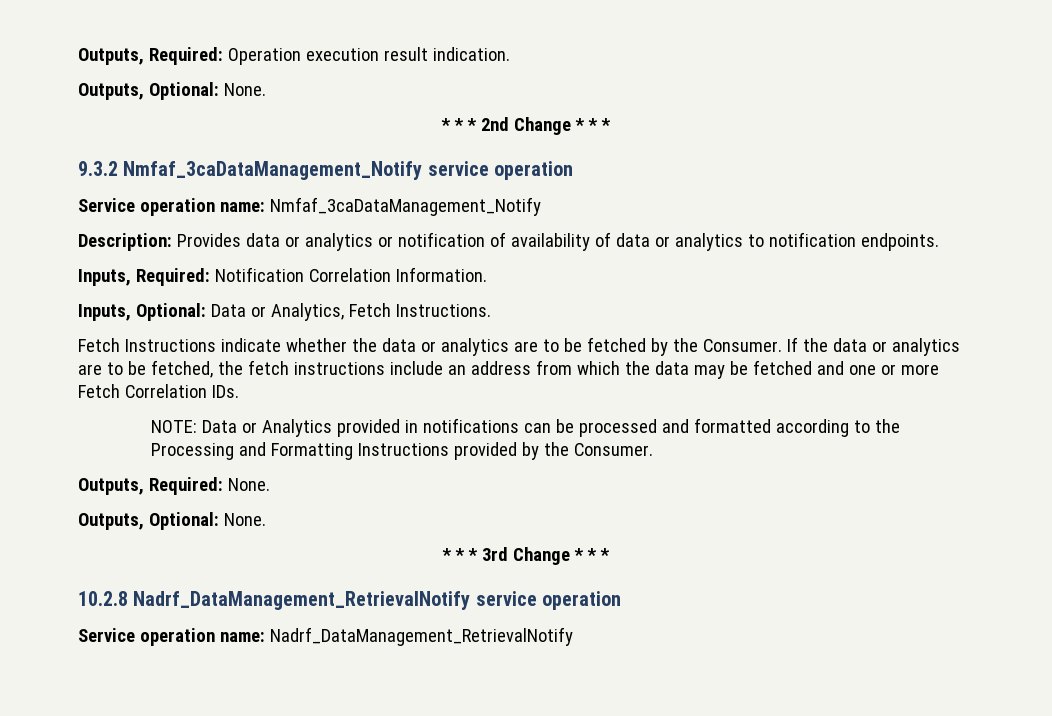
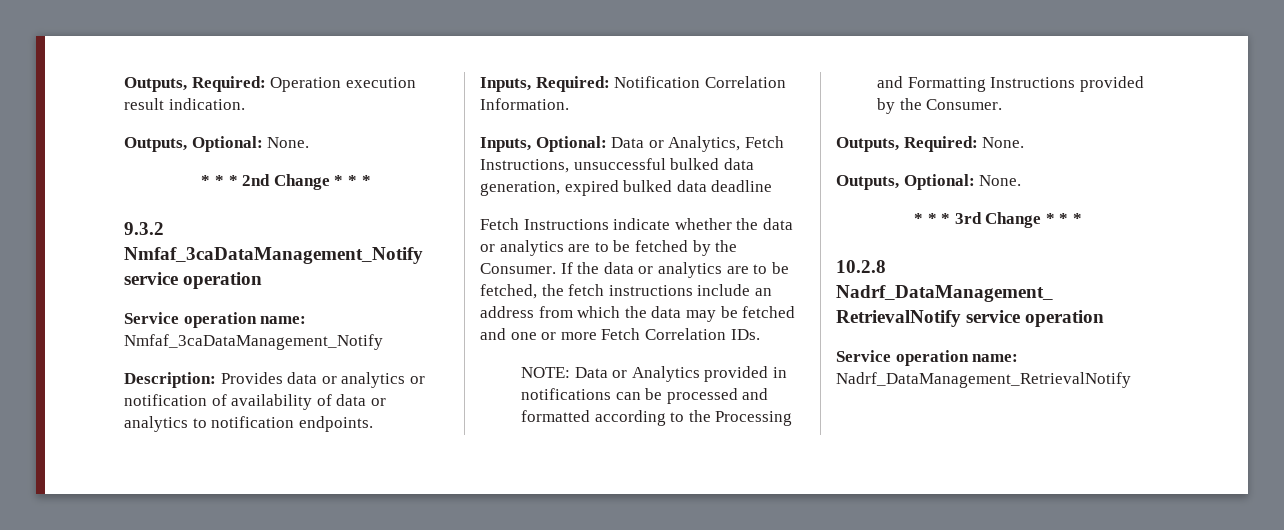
- Inputs, Optional: Data or Analytics, Fetch Instructions.
+ Inputs, Optional: Data or Analytics, Fetch Instructions, unsuccessful bulked data generation, expired bulked data deadline

